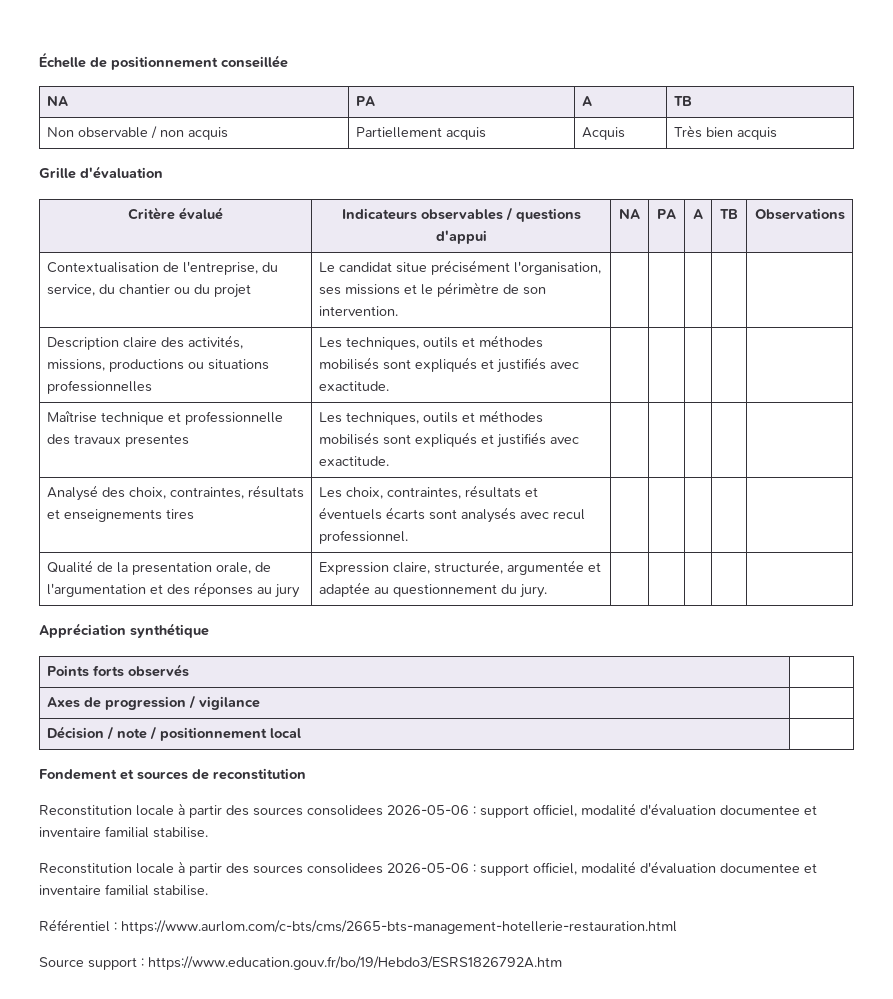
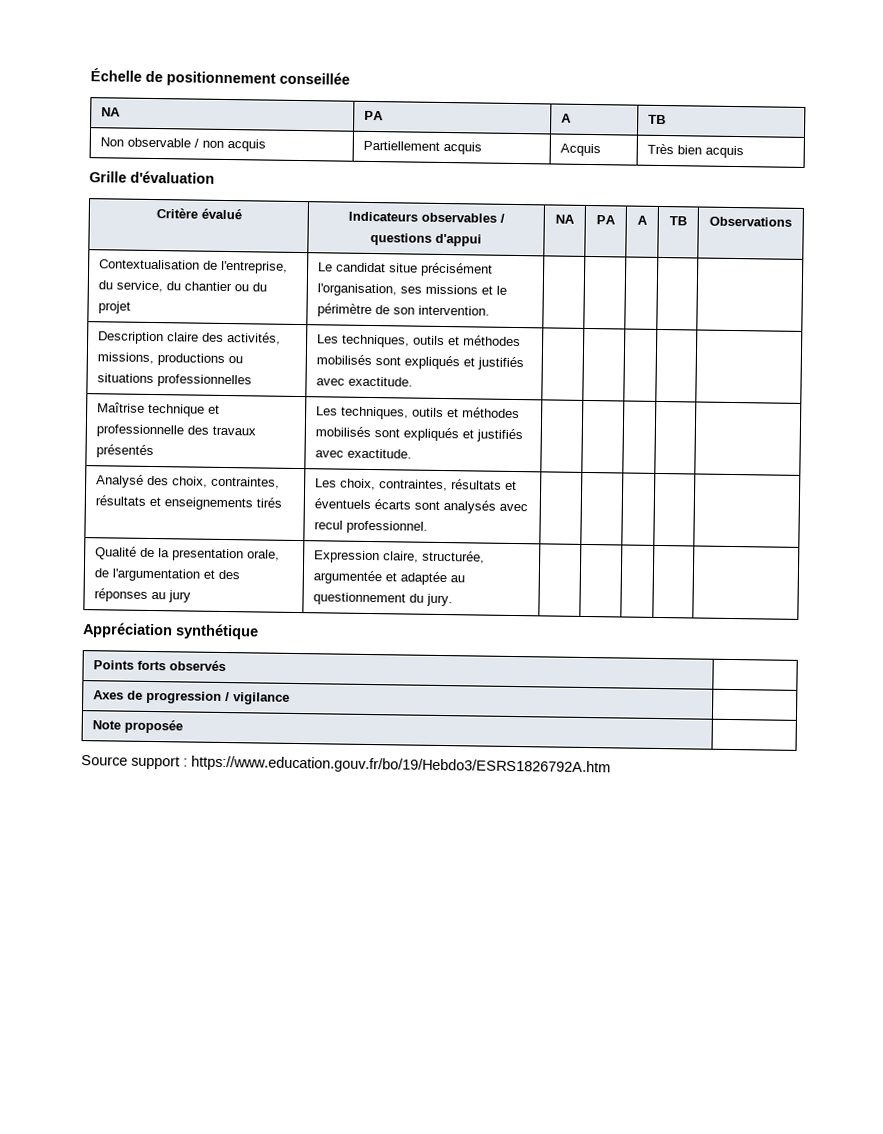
- Maîtrise technique et professionnelle des travaux presentes | Les techniques, outils et méthodes mobilisés sont expliqués et justifiés avec exactitude. | | | | |
+ Maîtrise technique et professionnelle des travaux présentés | Les techniques, outils et méthodes mobilisés sont expliqués et justifiés avec exactitude. | | | | |
- Analysé des choix, contraintes, résultats et enseignements tires | Les choix, contraintes, résultats et éventuels écarts sont analysés avec recul professionnel. | | | | |
+ Analysé des choix, contraintes, résultats et enseignements tirés | Les choix, contraintes, résultats et éventuels écarts sont analysés avec recul professionnel. | | | | |
- Décision / note / positionnement local |
- Fondement et sources de reconstitution
- Reconstitution locale à partir des sources consolidees 2026-05-06 : support officiel, modalité d'évaluation documentee et inventaire familial stabilise.
- Reconstitution locale à partir des sources consolidees 2026-05-06 : support officiel, modalité d'évaluation documentee et inventaire familial stabilise.
- Référentiel : https://www.aurlom.com/c-bts/cms/2665-bts-management-hotellerie-restauration.html
+ Note proposée |

